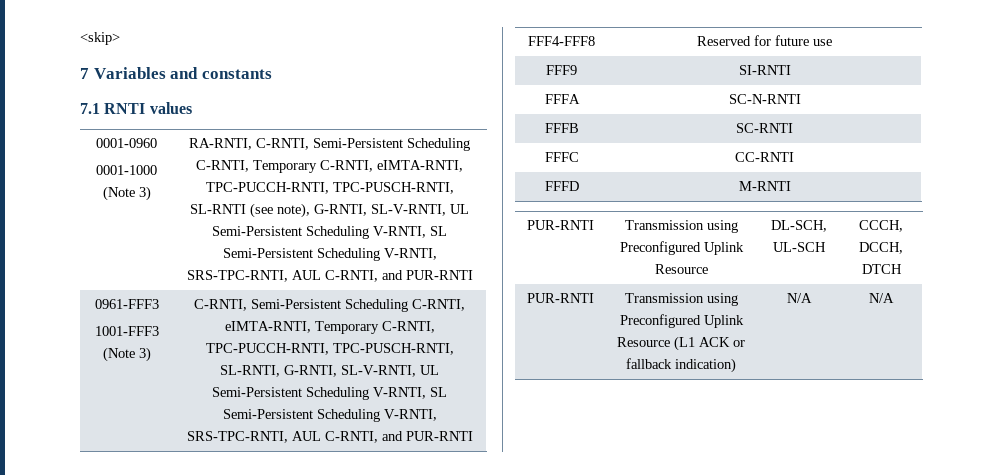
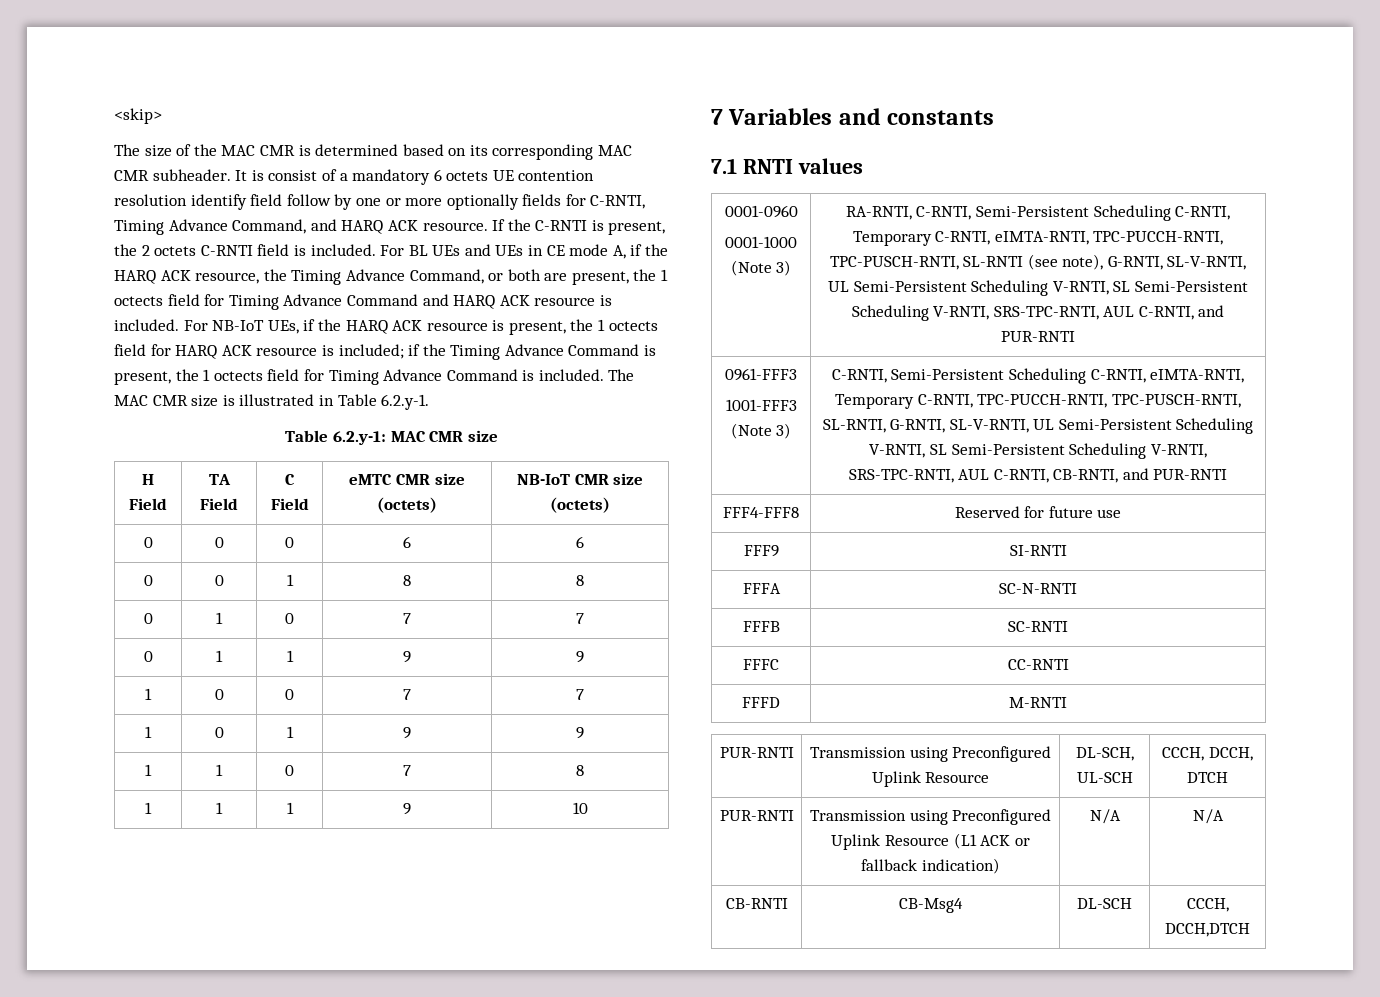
+ The size of the MAC CMR is determined based on its corresponding MAC CMR subheader. It is consist of a mandatory 6 octets UE contention resolution identify field follow by one or more optionally fields for C-RNTI, Timing Advance Command, and HARQ ACK resource. If the C-RNTI is present, the 2 octets C-RNTI field is included. For BL UEs and UEs in CE mode A, if the HARQ ACK resource, the Timing Advance Command, or both are present, the 1 octects field for Timing Advance Command and HARQ ACK resource is included. For NB-IoT UEs, if the HARQ ACK resource is present, the 1 octects field for HARQ ACK resource is included; if the Timing Advance Command is present, the 1 octects field for Timing Advance Command is included. The MAC CMR size is illustrated in Table 6.2.y-1.
+ Table 6.2.y-1: MAC CMR size
+ H Field | TA Field | C Field | eMTC CMR size (octets) | NB-IoT CMR size (octets)
+ 0 | 0 | 0 | 6 | 6
+ 0 | 0 | 1 | 8 | 8
+ 0 | 1 | 0 | 7 | 7
+ 0 | 1 | 1 | 9 | 9
+ 1 | 0 | 0 | 7 | 7
+ 1 | 0 | 1 | 9 | 9
+ 1 | 1 | 0 | 7 | 8
+ 1 | 1 | 1 | 9 | 10
  0961-FFF3
- 1001-FFF3 (Note 3) | C-RNTI, Semi-Persistent Scheduling C-RNTI, eIMTA-RNTI, Temporary C-RNTI, TPC-PUCCH-RNTI, TPC-PUSCH-RNTI, SL-RNTI, G-RNTI, SL-V-RNTI, UL Semi-Persistent Scheduling V-RNTI, SL Semi-Persistent Scheduling V-RNTI, SRS-TPC-RNTI, AUL C-RNTI, and PUR-RNTI
+ 1001-FFF3 (Note 3) | C-RNTI, Semi-Persistent Scheduling C-RNTI, eIMTA-RNTI, Temporary C-RNTI, TPC-PUCCH-RNTI, TPC-PUSCH-RNTI, SL-RNTI, G-RNTI, SL-V-RNTI, UL Semi-Persistent Scheduling V-RNTI, SL Semi-Persistent Scheduling V-RNTI, SRS-TPC-RNTI, AUL C-RNTI, CB-RNTI, and PUR-RNTI
+ CB-RNTI | CB-Msg4 | DL-SCH | CCCH, DCCH,DTCH

